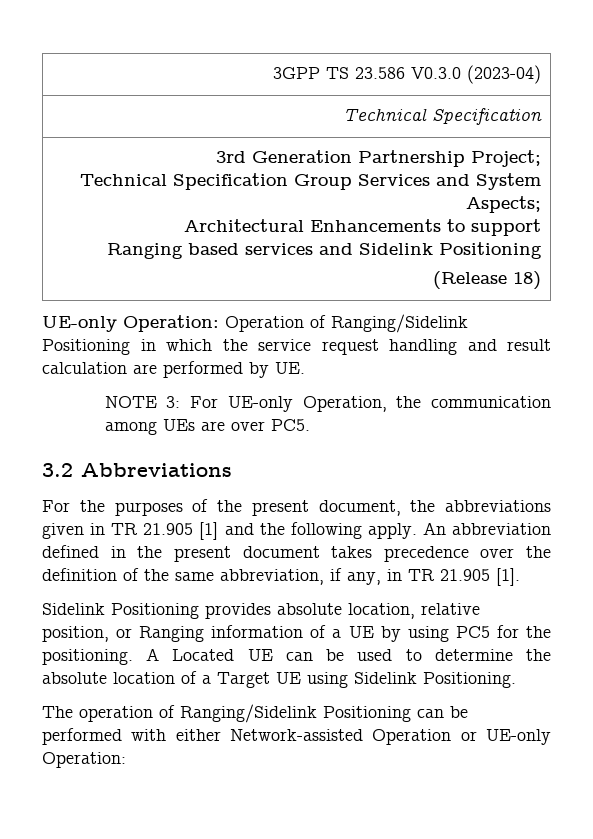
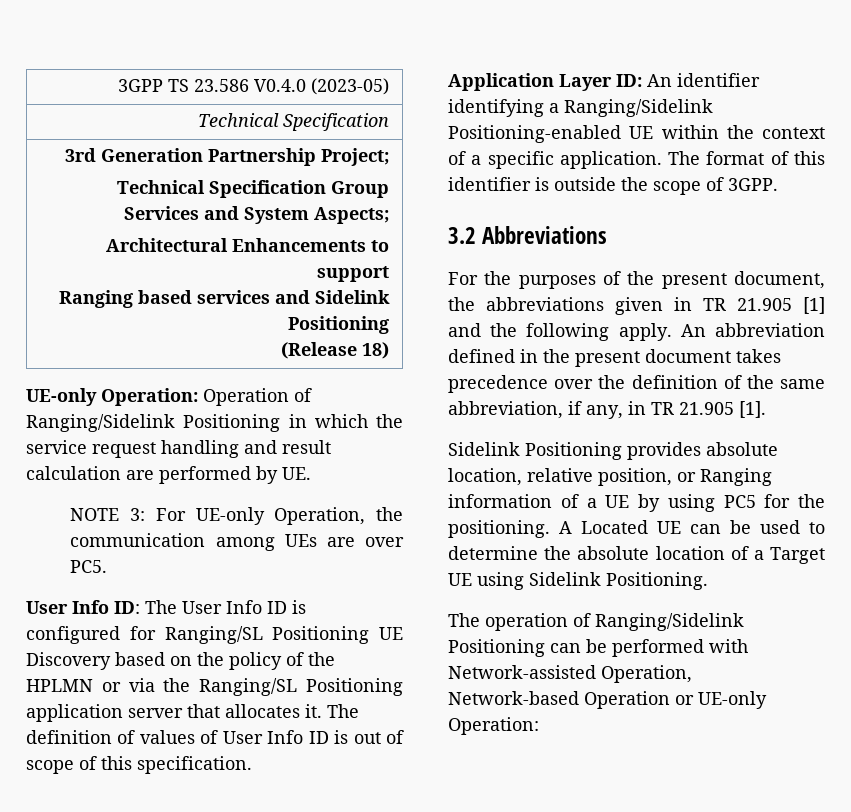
- 3GPP TS 23.586 V0.3.0 (2023-04)
+ 3GPP TS 23.586 V0.4.0 (2023-05)
+ User Info ID: The User Info ID is configured for Ranging/SL Positioning UE Discovery based on the policy of the HPLMN or via the Ranging/SL Positioning application server that allocates it. The definition of values of User Info ID is out of scope of this specification.
+ Application Layer ID: An identifier identifying a Ranging/Sidelink Positioning-enabled UE within the context of a specific application. The format of this identifier is outside the scope of 3GPP.
- The operation of Ranging/Sidelink Positioning can be performed with either Network-assisted Operation or UE-only Operation:
+ The operation of Ranging/Sidelink Positioning can be performed with Network-assisted Operation, Network-based Operation or UE-only Operation:

